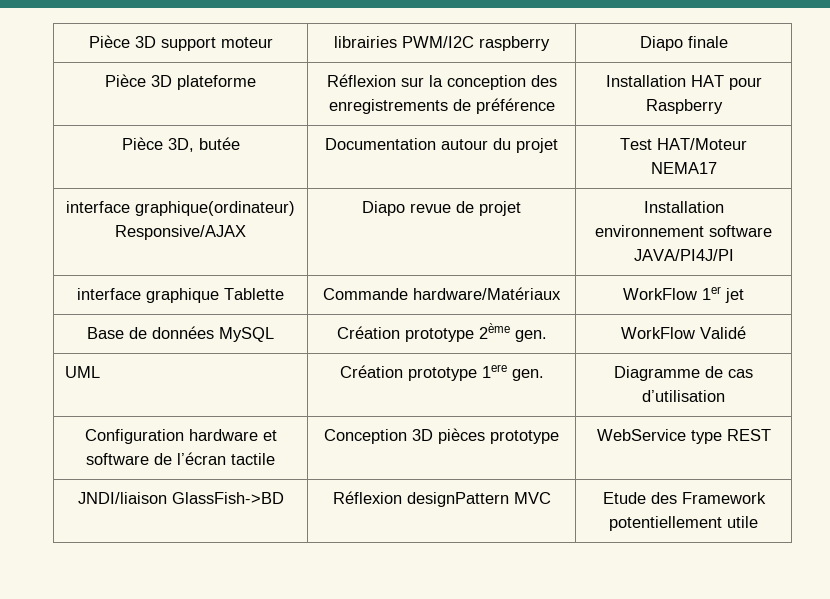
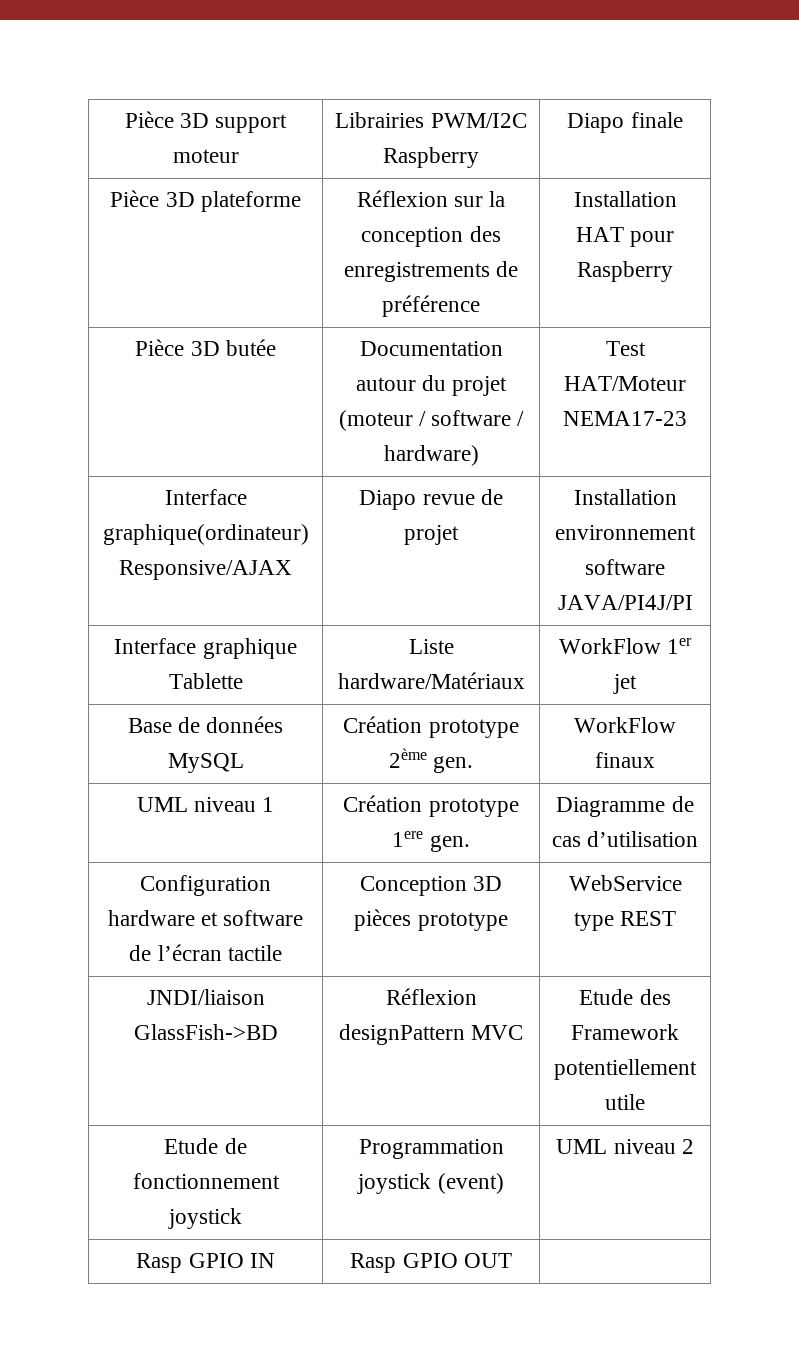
- Pièce 3D support moteur | librairies PWM/I2C raspberry | Diapo finale
+ Pièce 3D support moteur | Librairies PWM/I2C Raspberry | Diapo finale
- Pièce 3D, butée | Documentation autour du projet | Test HAT/Moteur NEMA17
- interface graphique(ordinateur) Responsive/AJAX | Diapo revue de projet | Installation environnement software JAVA/PI4J/PI
+ Pièce 3D butée | Documentation autour du projet (moteur / software / hardware) | Test HAT/Moteur NEMA17-23
+ Interface graphique(ordinateur) Responsive/AJAX | Diapo revue de projet | Installation environnement software JAVA/PI4J/PI
- interface graphique Tablette | Commande hardware/Matériaux | WorkFlow 1er jet
+ Interface graphique Tablette | Liste hardware/Matériaux | WorkFlow 1er jet
- Base de données MySQL | Création prototype 2ème gen. | WorkFlow Validé
- UML | Création prototype 1ere gen. | Diagramme de cas d’utilisation
+ Base de données MySQL | Création prototype 2ème gen. | WorkFlow finaux
+ UML niveau 1 | Création prototype 1ere gen. | Diagramme de cas d’utilisation
+ Etude de fonctionnement joystick | Programmation joystick (event) | UML niveau 2
+ Rasp GPIO IN | Rasp GPIO OUT |

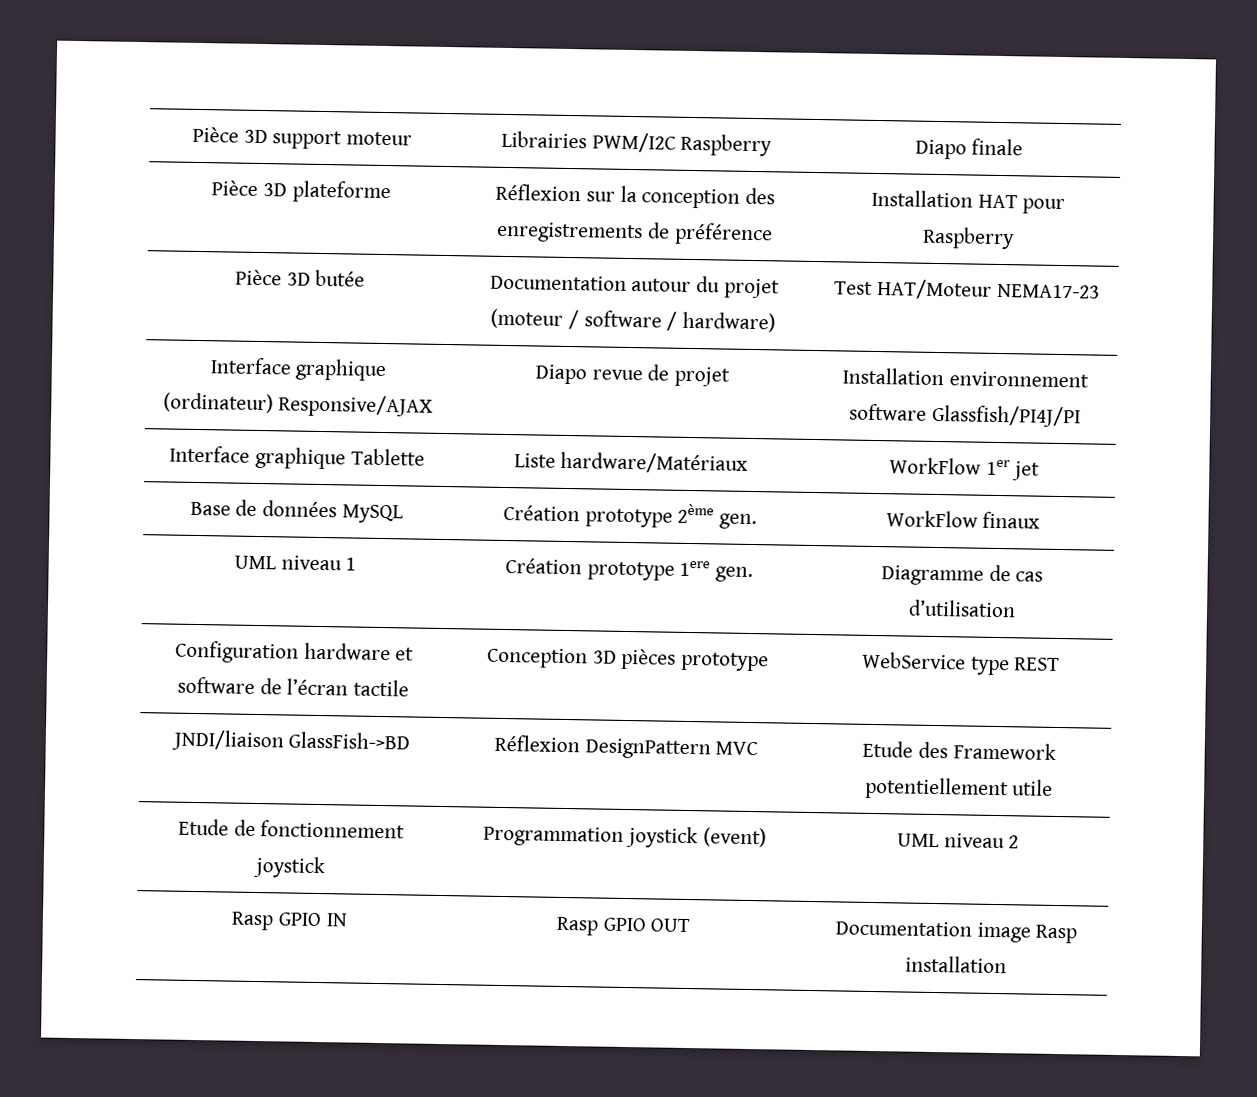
- Interface graphique(ordinateur) Responsive/AJAX | Diapo revue de projet | Installation environnement software JAVA/PI4J/PI
+ Interface graphique (ordinateur) Responsive/AJAX | Diapo revue de projet | Installation environnement software Glassfish/PI4J/PI
- JNDI/liaison GlassFish->BD | Réflexion designPattern MVC | Etude des Framework potentiellement utile
+ JNDI/liaison GlassFish->BD | Réflexion DesignPattern MVC | Etude des Framework potentiellement utile
- Rasp GPIO IN | Rasp GPIO OUT |
+ Rasp GPIO IN | Rasp GPIO OUT | Documentation image Rasp installation

